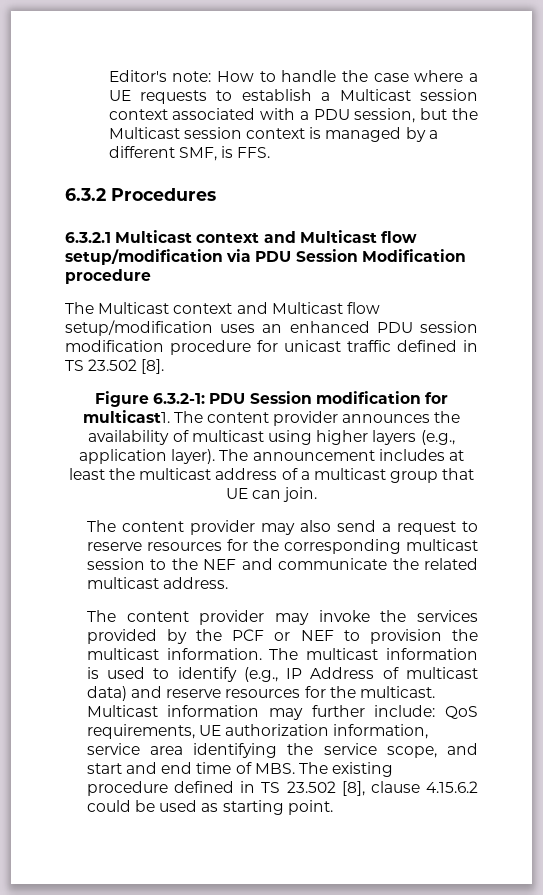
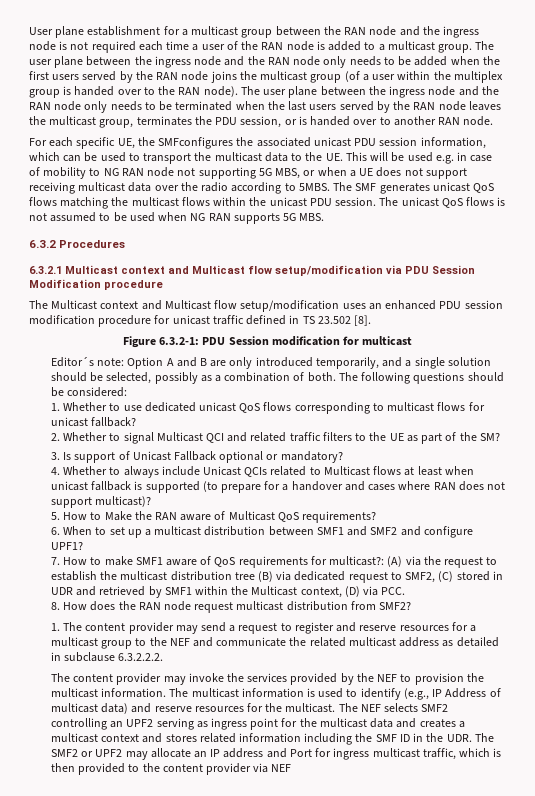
- Editor's note: How to handle the case where a UE requests to establish a Multicast session context associated with a PDU session, but the Multicast session context is managed by a different SMF, is FFS.
+ User plane establishment for a multicast group between the RAN node and the ingress node is not required each time a user of the RAN node is added to a multicast group. The user plane between the ingress node and the RAN node only needs to be added when the first users served by the RAN node joins the multicast group (of a user within the multiplex group is handed over to the RAN node). The user plane between the ingress node and the RAN node only needs to be terminated when the last users served by the RAN node leaves the multicast group, terminates the PDU session, or is handed over to another RAN node.
+ For each specific UE, the SMFconfigures the associated unicast PDU session information, which can be used to transport the multicast data to the UE. This will be used e.g. in case of mobility to NG RAN node not supporting 5G MBS, or when a UE does not support receiving multicast data over the radio according to 5MBS. The SMF generates unicast QoS flows matching the multicast flows within the unicast PDU session. The unicast QoS flows is not assumed to be used when NG RAN supports 5G MBS.
- Figure 6.3.2-1: PDU Session modification for multicast1. The content provider announces the availability of multicast using higher layers (e.g., application layer). The announcement includes at least the multicast address of a multicast group that UE can join.
- The content provider may also send a request to reserve resources for the corresponding multicast session to the NEF and communicate the related multicast address.
+ Figure 6.3.2-1: PDU Session modification for multicast
+ Editor´s note: Option A and B are only introduced temporarily, and a single solution should be selected, possibly as a combination of both. The following questions should be considered:
+ 1. Whether to use dedicated unicast QoS flows corresponding to multicast flows for unicast fallback?
+ 2. Whether to signal Multicast QCI and related traffic filters to the UE as part of the SM?
+ 3. Is support of Unicast Fallback optional or mandatory?
+ 4. Whether to always include Unicast QCIs related to Multicast flows at least when unicast fallback is supported (to prepare for a handover and cases where RAN does not support multicast)?
+ 5. How to Make the RAN aware of Multicast QoS requirements?
+ 6. When to set up a multicast distribution between SMF1 and SMF2 and configure UPF1?
+ 7. How to make SMF1 aware of QoS requirements for multicast?: (A) via the request to establish the multicast distribution tree (B) via dedicated request to SMF2, (C) stored in UDR and retrieved by SMF1 within the Multicast context, (D) via PCC.
+ 8. How does the RAN node request multicast distribution from SMF2?
+ 1. The content provider may send a request to register and reserve resources for a multicast group to the NEF and communicate the related multicast address as detailed in subclause 6.3.2.2.2.
- The content provider may invoke the services provided by the PCF or NEF to provision the multicast information.
+ The content provider may invoke the services provided by the NEF to provision the multicast information.
- Multicast information may further include: QoS requirements, UE authorization information, service area identifying the service scope, and start and end time of MBS. The existing procedure defined in TS 23.502 [8], clause 4.15.6.2 could be used as starting point.
+ The NEF selects SMF2 controlling an UPF2 serving as ingress point for the multicast data and creates a multicast context and stores related information including the SMF ID in the UDR. The SMF2 or UPF2 may allocate an IP address and Port for ingress multicast traffic, which is then provided to the content provider via NEF

